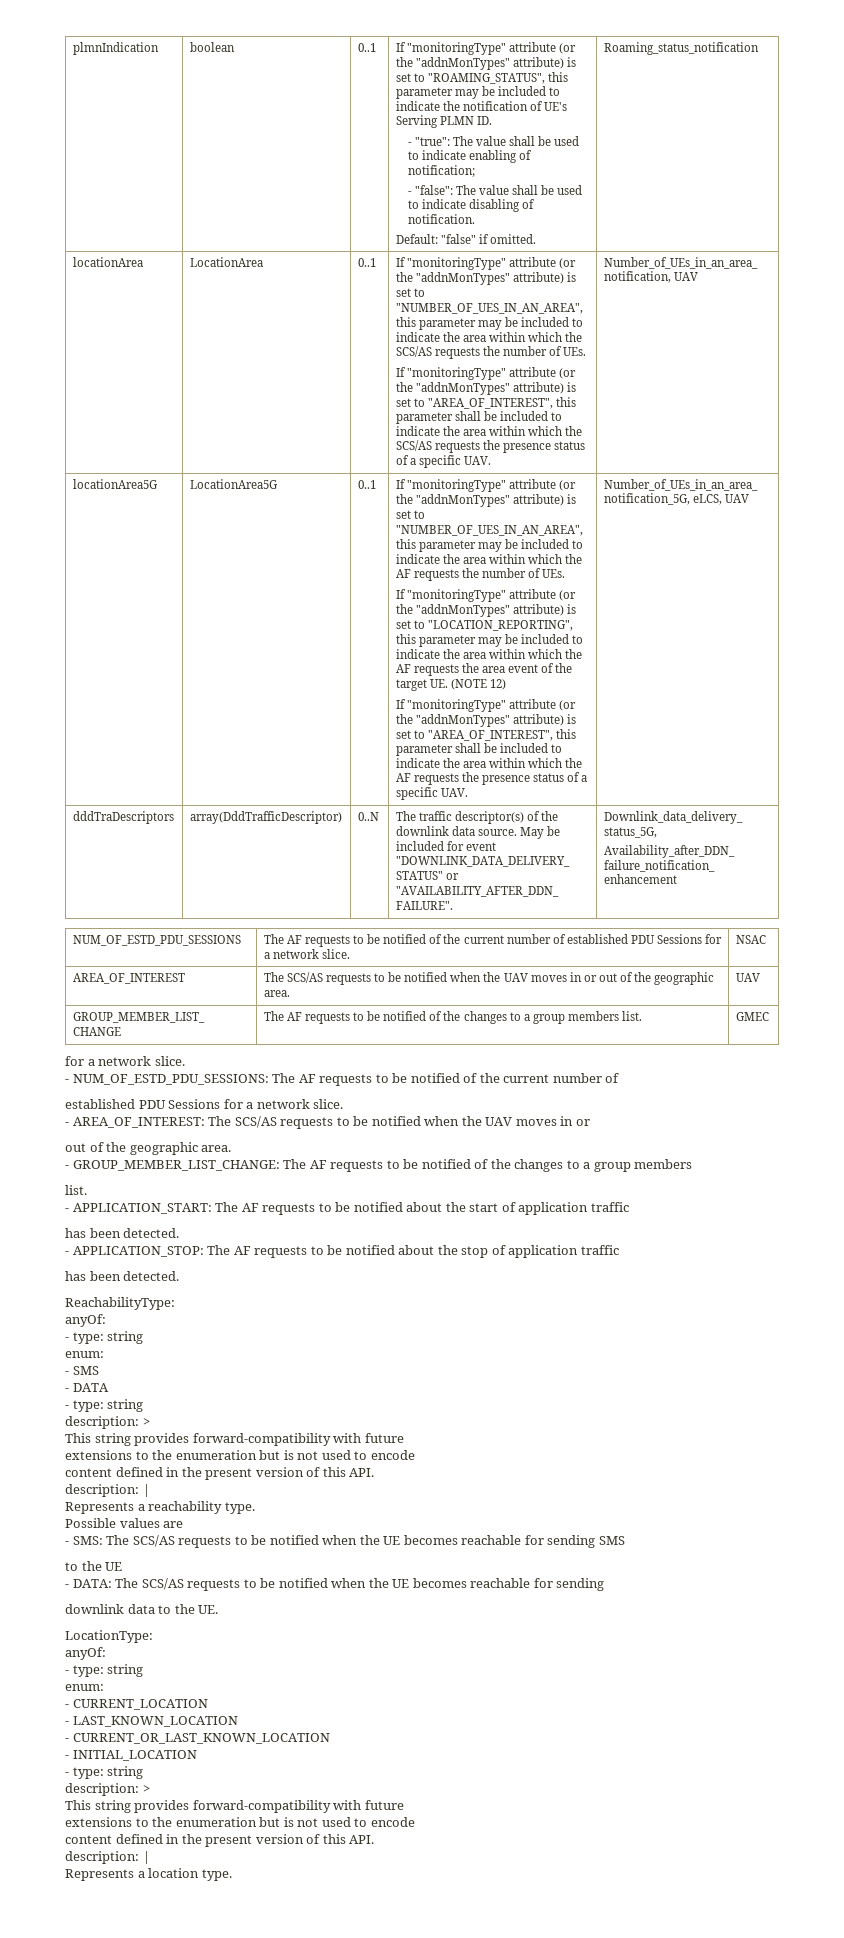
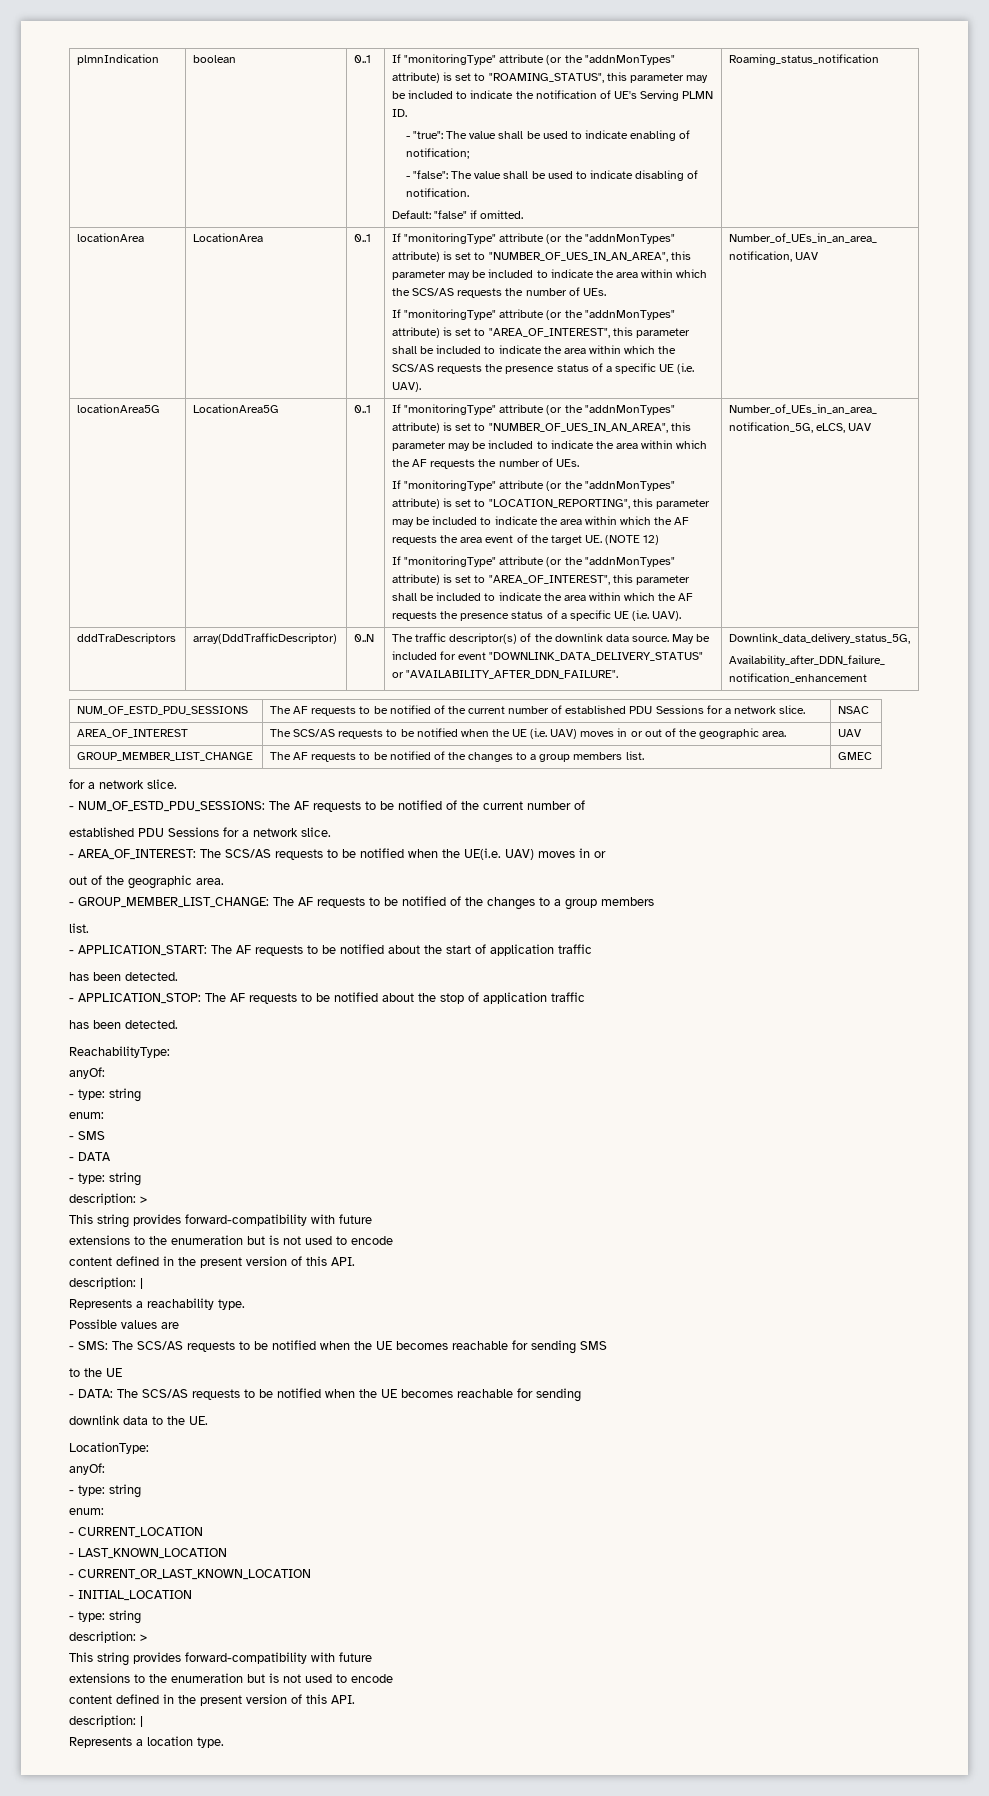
- If "monitoringType" attribute (or the "addnMonTypes" attribute) is set to "AREA_OF_INTEREST", this parameter shall be included to indicate the area within which the SCS/AS requests the presence status of a specific UAV.
+ If "monitoringType" attribute (or the "addnMonTypes" attribute) is set to "AREA_OF_INTEREST", this parameter shall be included to indicate the area within which the SCS/AS requests the presence status of a specific UE (i.e. UAV).
- If "monitoringType" attribute (or the "addnMonTypes" attribute) is set to "AREA_OF_INTEREST", this parameter shall be included to indicate the area within which the AF requests the presence status of a specific UAV.
+ If "monitoringType" attribute (or the "addnMonTypes" attribute) is set to "AREA_OF_INTEREST", this parameter shall be included to indicate the area within which the AF requests the presence status of a specific UE (i.e. UAV).
- AREA_OF_INTEREST | The SCS/AS requests to be notified when the UAV moves in or out of the geographic area. | UAV
+ AREA_OF_INTEREST | The SCS/AS requests to be notified when the UE (i.e. UAV) moves in or out of the geographic area. | UAV
- - AREA_OF_INTEREST: The SCS/AS requests to be notified when the UAV moves in or
+ - AREA_OF_INTEREST: The SCS/AS requests to be notified when the UE(i.e. UAV) moves in or

